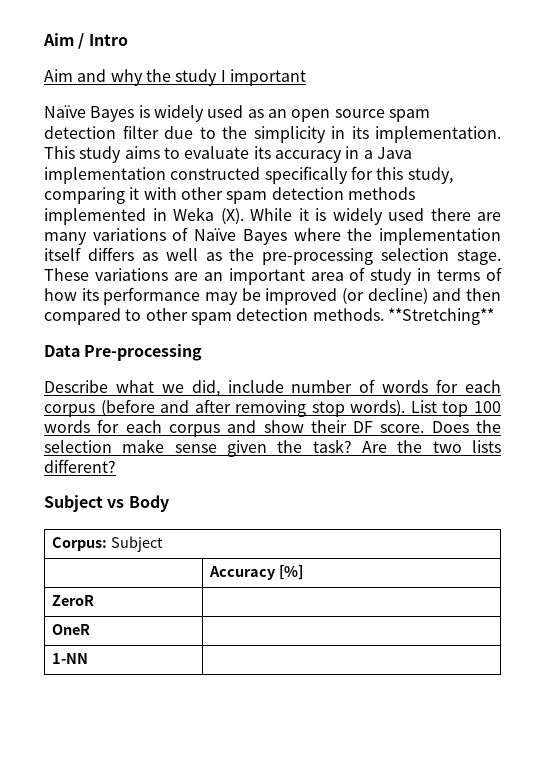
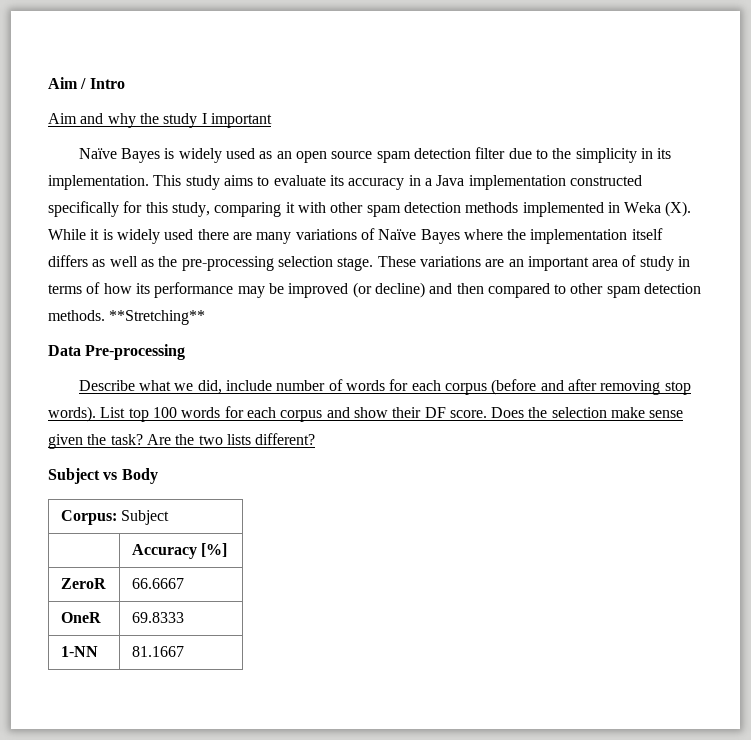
- ZeroR |
+ ZeroR | 66.6667
- OneR |
+ OneR | 69.8333
- 1-NN |
+ 1-NN | 81.1667

